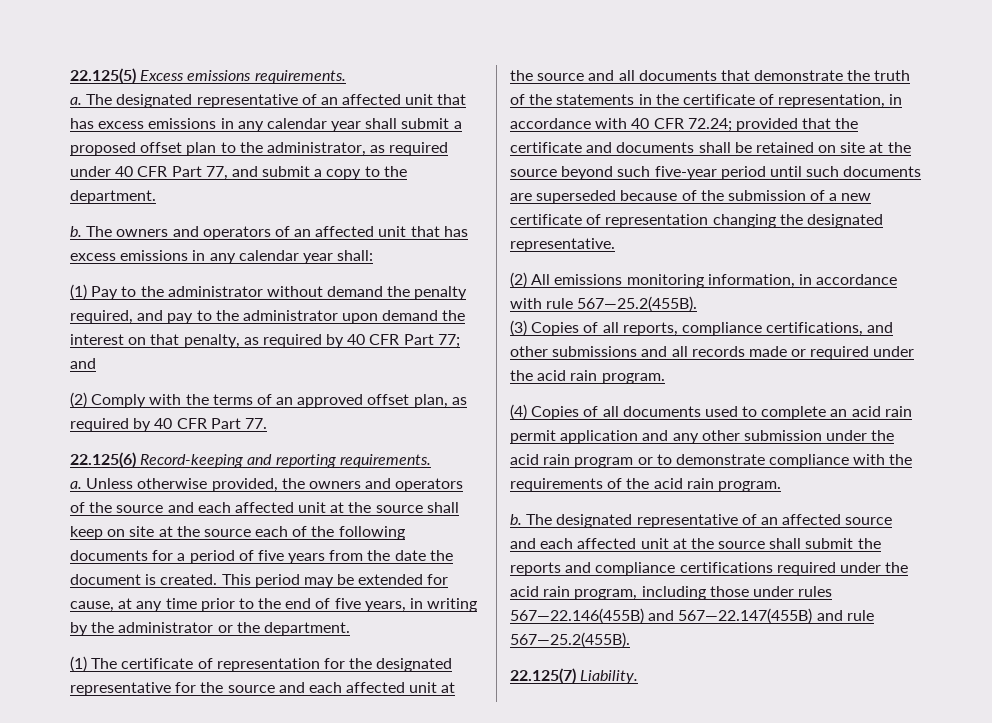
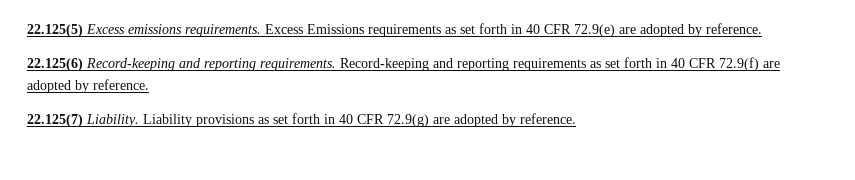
- 22.125(5) Excess emissions requirements.
- a. The designated representative of an affected unit that has excess emissions in any calendar year shall submit a proposed offset plan to the administrator, as required under 40 CFR Part 77, and submit a copy to the department.
- b. The owners and operators of an affected unit that has excess emissions in any calendar year shall:
- (1) Pay to the administrator without demand the penalty required, and pay to the administrator upon demand the interest on that penalty, as required by 40 CFR Part 77; and
- (2) Comply with the terms of an approved offset plan, as required by 40 CFR Part 77.
+ 22.125(5) Excess emissions requirements. Excess Emissions requirements as set forth in 40 CFR 72.9(e) are adopted by reference.
- 22.125(6) Record-keeping and reporting requirements.
- a. Unless otherwise provided, the owners and operators of the source and each affected unit at the source shall keep on site at the source each of the following documents for a period of five years from the date the document is created. This period may be extended for cause, at any time prior to the end of five years, in writing by the administrator or the department.
- (1) The certificate of representation for the designated representative for the source and each affected unit at the source and all documents that demonstrate the truth of the statements in the certificate of representation, in accordance with 40 CFR 72.24; provided that the certificate and documents shall be retained on site at the source beyond such five-year period until such documents are superseded because of the submission of a new certificate of representation changing the designated representative.
- (2) All emissions monitoring information, in accordance with rule 567—25.2(455B).
- (3) Copies of all reports, compliance certifications, and other submissions and all records made or required under the acid rain program.
- (4) Copies of all documents used to complete an acid rain permit application and any other submission under the acid rain program or to demonstrate compliance with the requirements of the acid rain program.
- b. The designated representative of an affected source and each affected unit at the source shall submit the reports and compliance certifications required under the acid rain program, including those under rules 567—22.146(455B) and 567—22.147(455B) and rule 567—25.2(455B).
- 22.125(7) Liability.
+ 22.125(6) Record-keeping and reporting requirements. Record-keeping and reporting requirements as set forth in 40 CFR 72.9(f) are adopted by reference.
+ 22.125(7) Liability. Liability provisions as set forth in 40 CFR 72.9(g) are adopted by reference.

